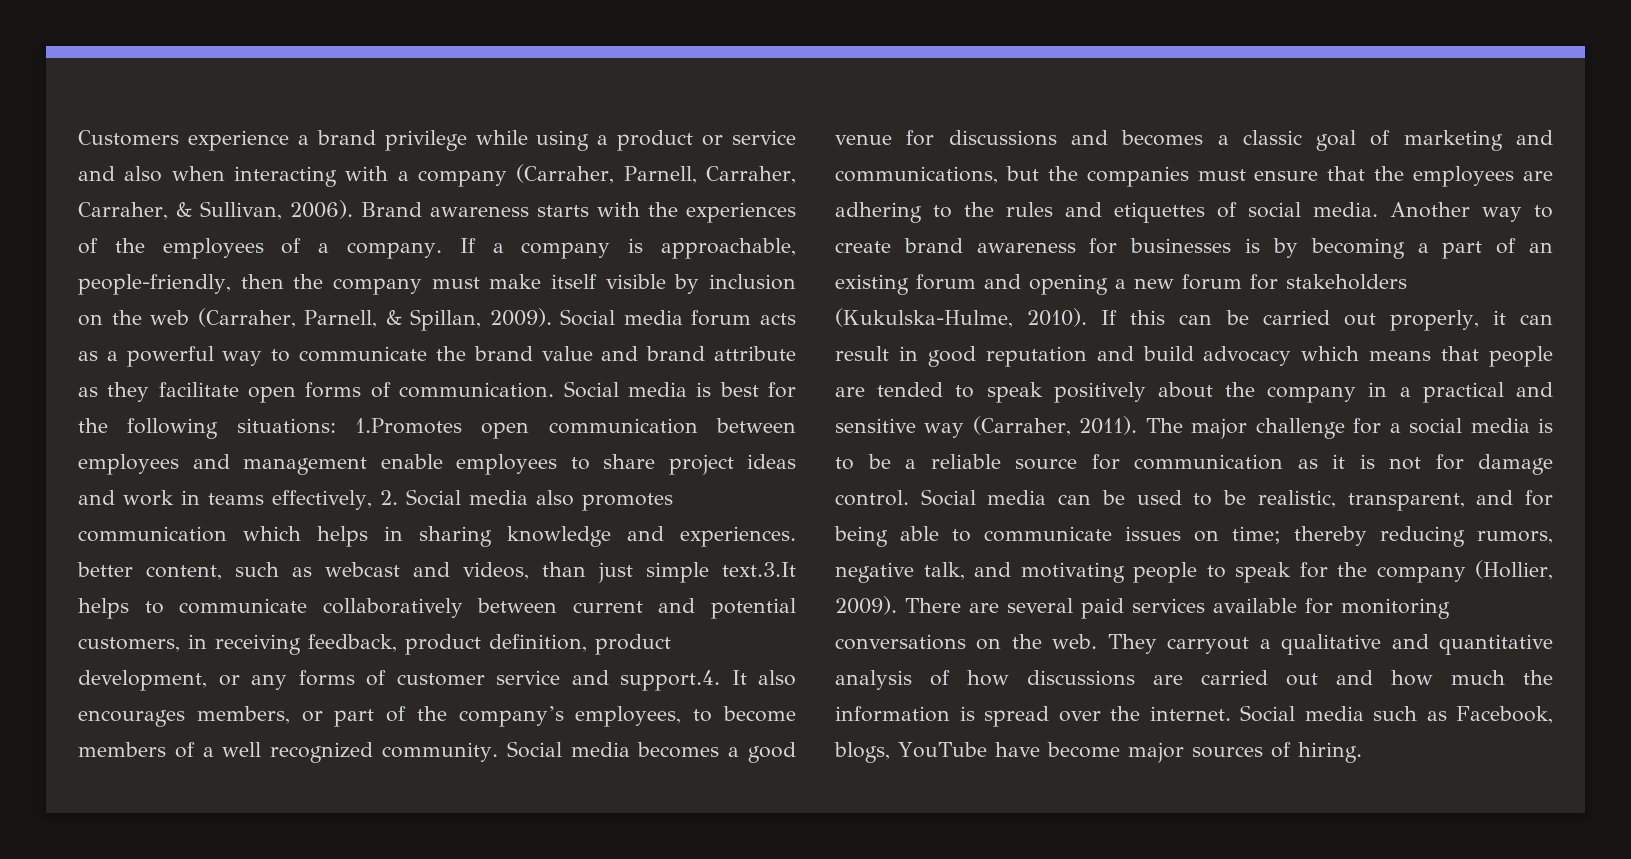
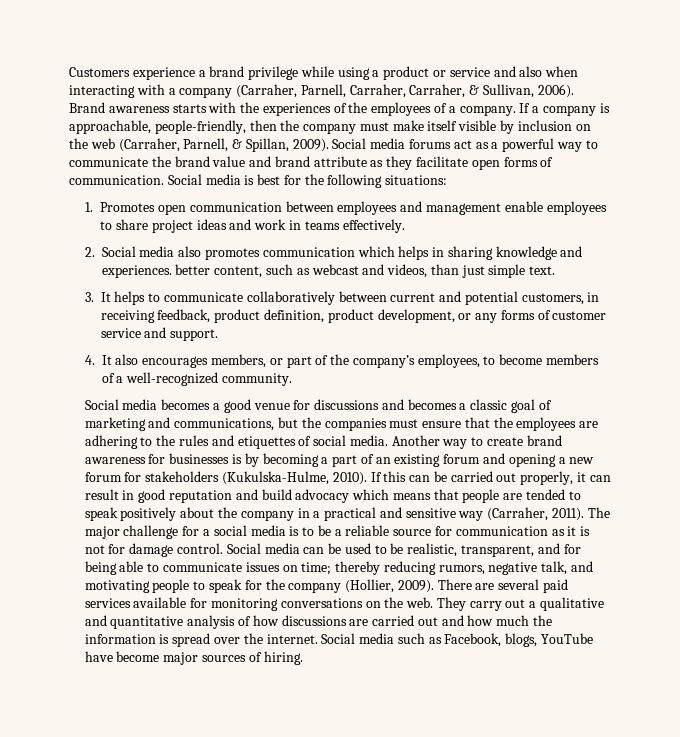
- Social media forum acts as a powerful way to communicate the brand value and brand attribute as they facilitate open forms of communication.
+ Social media forums act as a powerful way to communicate the brand value and brand attribute as they facilitate open forms of communication.
- Social media is best for the following situations: 1.Promotes open communication between employees and management enable employees to share project ideas and work in teams effectively, 2. Social media also promotes communication which helps in sharing knowledge and experiences. better content, such as webcast and videos, than just simple text.3.It helps to communicate collaboratively between current and potential customers, in receiving feedback, product definition, product development, or any forms of customer service and support.4. It also encourages members, or part of the company’s employees, to become members of a well recognized community. Social media becomes a good venue for discussions and becomes a classic goal of marketing and communications, but the companies must ensure that the employees are adhering to the rules and etiquettes of social media.
+ Social media is best for the following situations:
+ 1. Promotes open communication between employees and management enable employees to share project ideas and work in teams effectively.
+ 2. Social media also promotes communication which helps in sharing knowledge and experiences. better content, such as webcast and videos, than just simple text.
+ 3. It helps to communicate collaboratively between current and potential customers, in receiving feedback, product definition, product development, or any forms of customer service and support.
+ 4. It also encourages members, or part of the company’s employees, to become members of a well-recognized community.
+ Social media becomes a good venue for discussions and becomes a classic goal of marketing and communications, but the companies must ensure that the employees are adhering to the rules and etiquettes of social media.
- They carryout a qualitative and quantitative analysis of how discussions are carried out and how much the information is spread over the internet.
+ They carry out a qualitative and quantitative analysis of how discussions are carried out and how much the information is spread over the internet.

